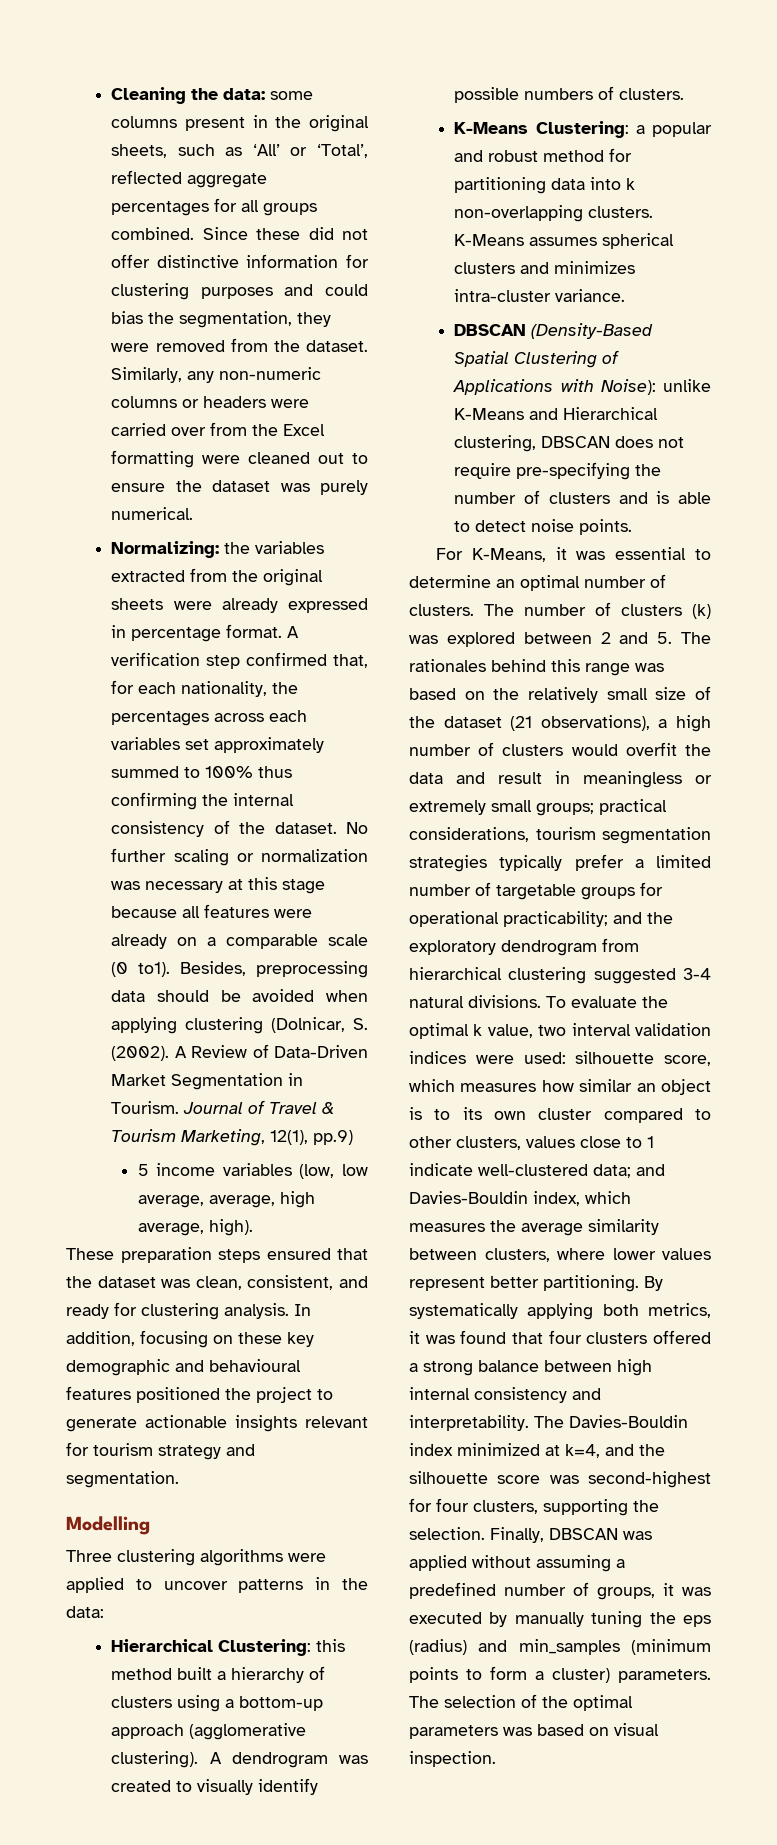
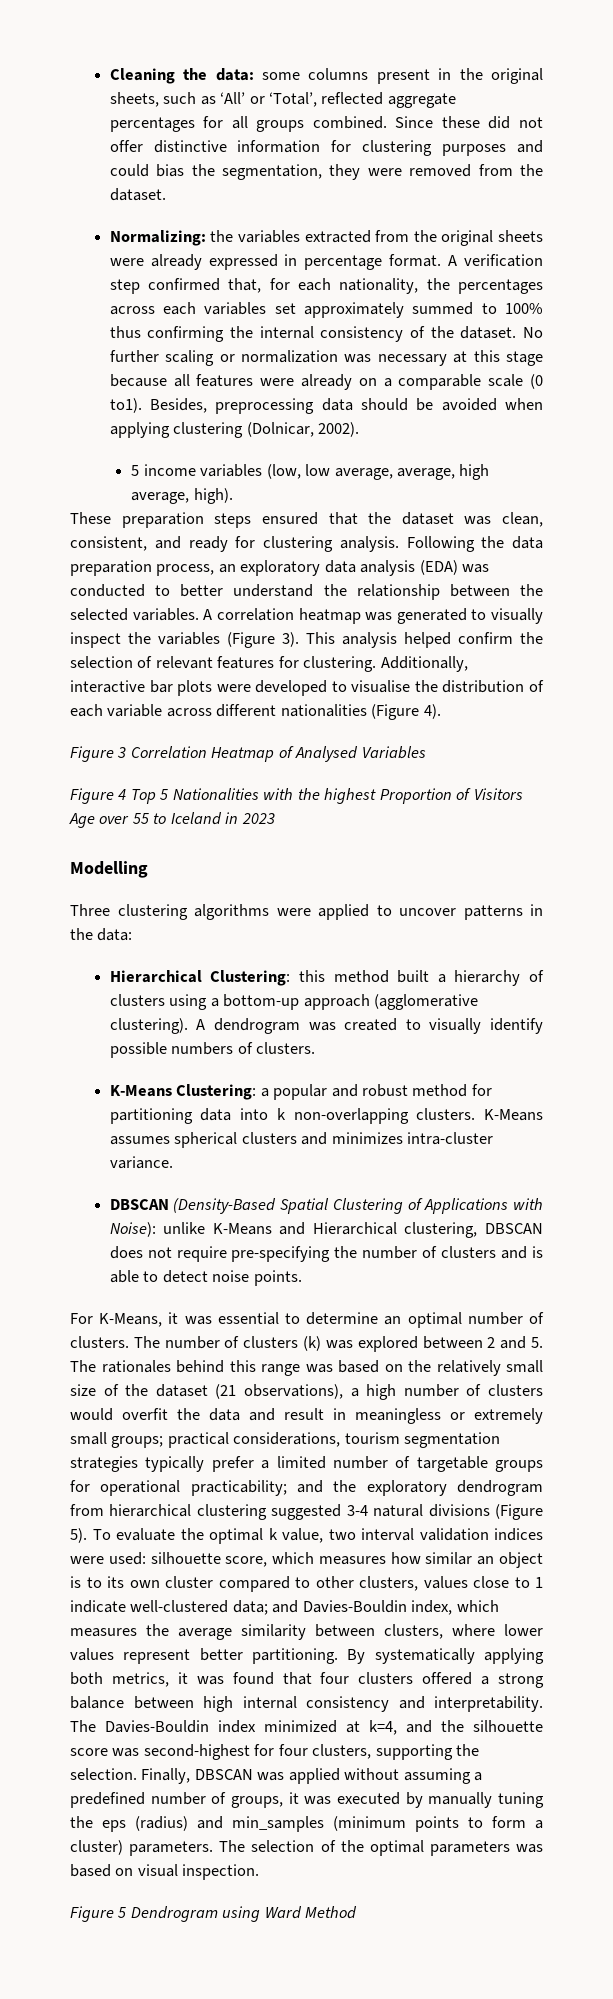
- Similarly, any non-numeric columns or headers were carried over from the Excel formatting were cleaned out to ensure the dataset was purely numerical.
- Besides, preprocessing data should be avoided when applying clustering (Dolnicar, S. (2002). A Review of Data-Driven Market Segmentation in Tourism. Journal of Travel & Tourism Marketing, 12(1), pp.9)
+ Besides, preprocessing data should be avoided when applying clustering (Dolnicar, 2002).
- In addition, focusing on these key demographic and behavioural features positioned the project to generate actionable insights relevant for tourism strategy and segmentation.
+ Following the data preparation process, an exploratory data analysis (EDA) was conducted to better understand the relationship between the selected variables. A correlation heatmap was generated to visually inspect the variables (Figure 3). This analysis helped confirm the selection of relevant features for clustering. Additionally, interactive bar plots were developed to visualise the distribution of each variable across different nationalities (Figure 4).
+ Figure 3 Correlation Heatmap of Analysed Variables
+ Figure 4 Top 5 Nationalities with the highest Proportion of Visitors Age over 55 to Iceland in 2023
- and the exploratory dendrogram from hierarchical clustering suggested 3-4 natural divisions.
+ and the exploratory dendrogram from hierarchical clustering suggested 3-4 natural divisions (Figure 5).
+ Figure 5 Dendrogram using Ward Method

